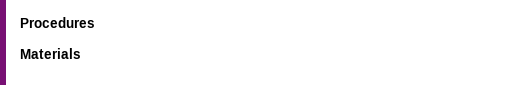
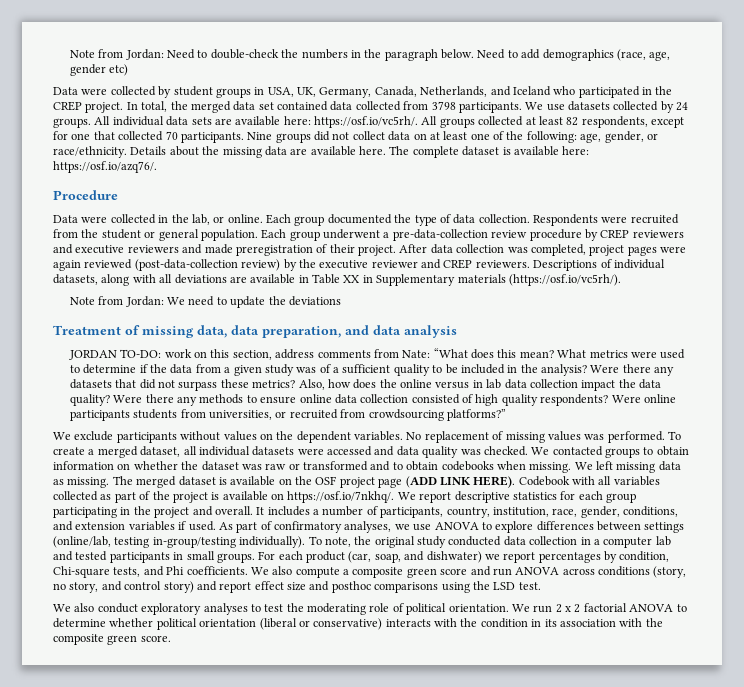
- Procedures
- Materials
+ Note from Jordan: Need to double-check the numbers in the paragraph below. Need to add demographics (race, age, gender etc)
+ Data were collected by student groups in USA, UK, Germany, Canada, Netherlands, and Iceland who participated in the CREP project. In total, the merged data set contained data collected from 3798 participants. We use datasets collected by 24 groups. All individual data sets are available here: https://osf.io/vc5rh/. All groups collected at least 82 respondents, except for one that collected 70 participants. Nine groups did not collect data on at least one of the following: age, gender, or race/ethnicity. Details about the missing data are available here. The complete dataset is available here: https://osf.io/azq76/.
+ Procedure
+ Data were collected in the lab, or online. Each group documented the type of data collection. Respondents were recruited from the student or general population. Each group underwent a pre-data-collection review procedure by CREP reviewers and executive reviewers and made preregistration of their project. After data collection was completed, project pages were again reviewed (post-data-collection review) by the executive reviewer and CREP reviewers. Descriptions of individual datasets, along with all deviations are available in Table XX in Supplementary materials (https://osf.io/vc5rh/).
+ Note from Jordan: We need to update the deviations
+ Treatment of missing data, data preparation, and data analysis
+ JORDAN TO-DO: work on this section, address comments from Nate: “What does this mean? What metrics were used to determine if the data from a given study was of a sufficient quality to be included in the analysis? Were there any datasets that did not surpass these metrics? Also, how does the online versus in lab data collection impact the data quality? Were there any methods to ensure online data collection consisted of high quality respondents? Were online participants students from universities, or recruited from crowdsourcing platforms?”
+ We exclude participants without values on the dependent variables. No replacement of missing values was performed. To create a merged dataset, all individual datasets were accessed and data quality was checked. We contacted groups to obtain information on whether the dataset was raw or transformed and to obtain codebooks when missing. We left missing data as missing. The merged dataset is available on the OSF project page (ADD LINK HERE). Codebook with all variables collected as part of the project is available on https://osf.io/7nkhq/. We report descriptive statistics for each group participating in the project and overall. It includes a number of participants, country, institution, race, gender, conditions, and extension variables if used. As part of confirmatory analyses, we use ANOVA to explore differences between settings (online/lab, testing in-group/testing individually). To note, the original study conducted data collection in a computer lab and tested participants in small groups. For each product (car, soap, and dishwater) we report percentages by condition, Chi-square tests, and Phi coefficients. We also compute a composite green score and run ANOVA across conditions (story, no story, and control story) and report effect size and posthoc comparisons using the LSD test.
+ We also conduct exploratory analyses to test the moderating role of political orientation. We run 2 x 2 factorial ANOVA to determine whether political orientation (liberal or conservative) interacts with the condition in its association with the composite green score.

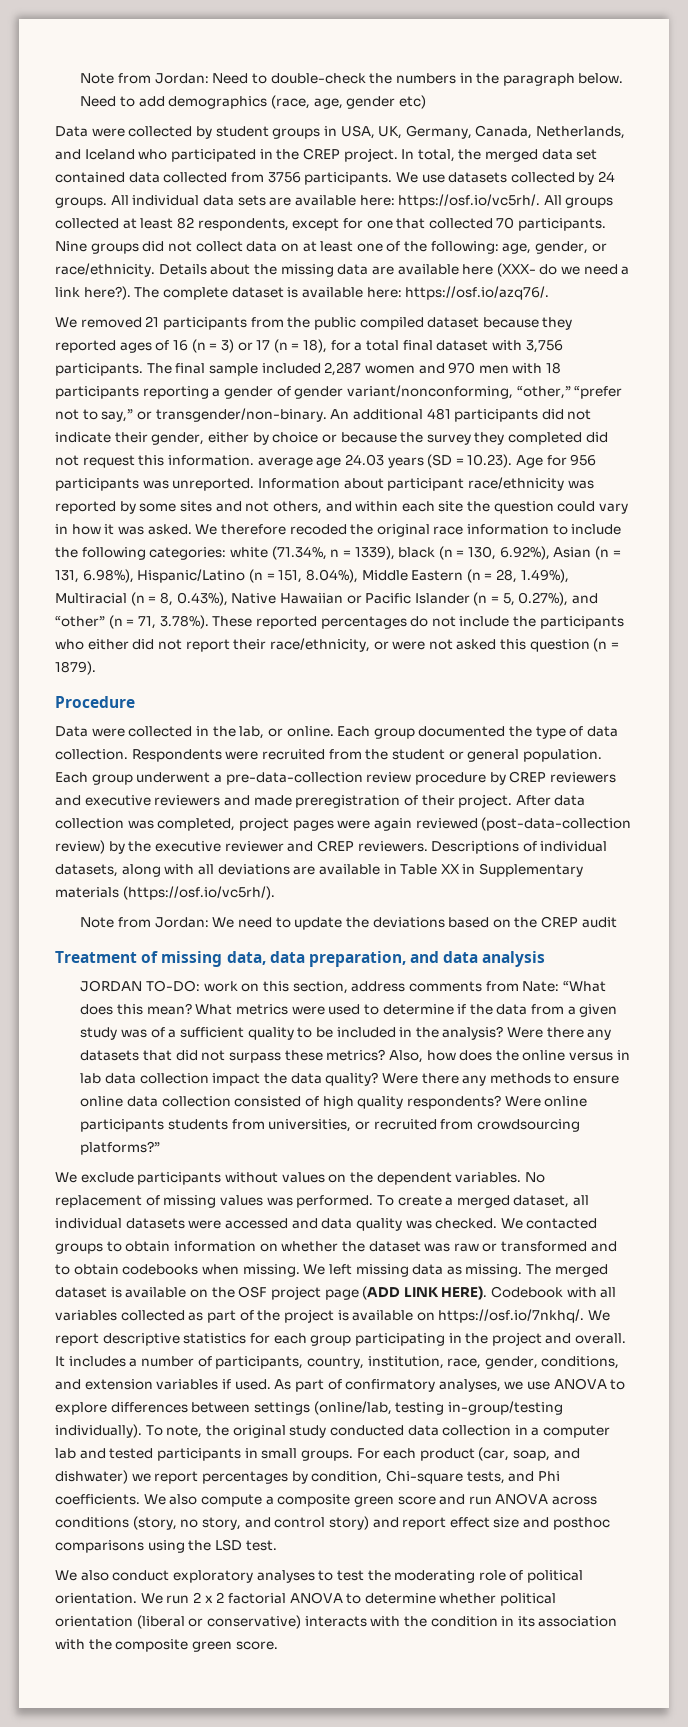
- In total, the merged data set contained data collected from 3798 participants.
+ In total, the merged data set contained data collected from 3756 participants.
- Details about the missing data are available here.
+ Details about the missing data are available here (XXX- do we need a link here?).
+ We removed 21 participants from the public compiled dataset because they reported ages of 16 (n = 3) or 17 (n = 18), for a total final dataset with 3,756 participants. The final sample included 2,287 women and 970 men with 18 participants reporting a gender of gender variant/nonconforming, “other,” “prefer not to say,” or transgender/non-binary. An additional 481 participants did not indicate their gender, either by choice or because the survey they completed did not request this information. average age 24.03 years (SD = 10.23). Age for 956 participants was unreported. Information about participant race/ethnicity was reported by some sites and not others, and within each site the question could vary in how it was asked. We therefore recoded the original race information to include the following categories: white (71.34%, n = 1339), black (n = 130, 6.92%), Asian (n = 131, 6.98%), Hispanic/Latino (n = 151, 8.04%), Middle Eastern (n = 28, 1.49%), Multiracial (n = 8, 0.43%), Native Hawaiian or Pacific Islander (n = 5, 0.27%), and “other” (n = 71, 3.78%). These reported percentages do not include the participants who either did not report their race/ethnicity, or were not asked this question (n = 1879).
- Note from Jordan: We need to update the deviations
+ Note from Jordan: We need to update the deviations based on the CREP audit

